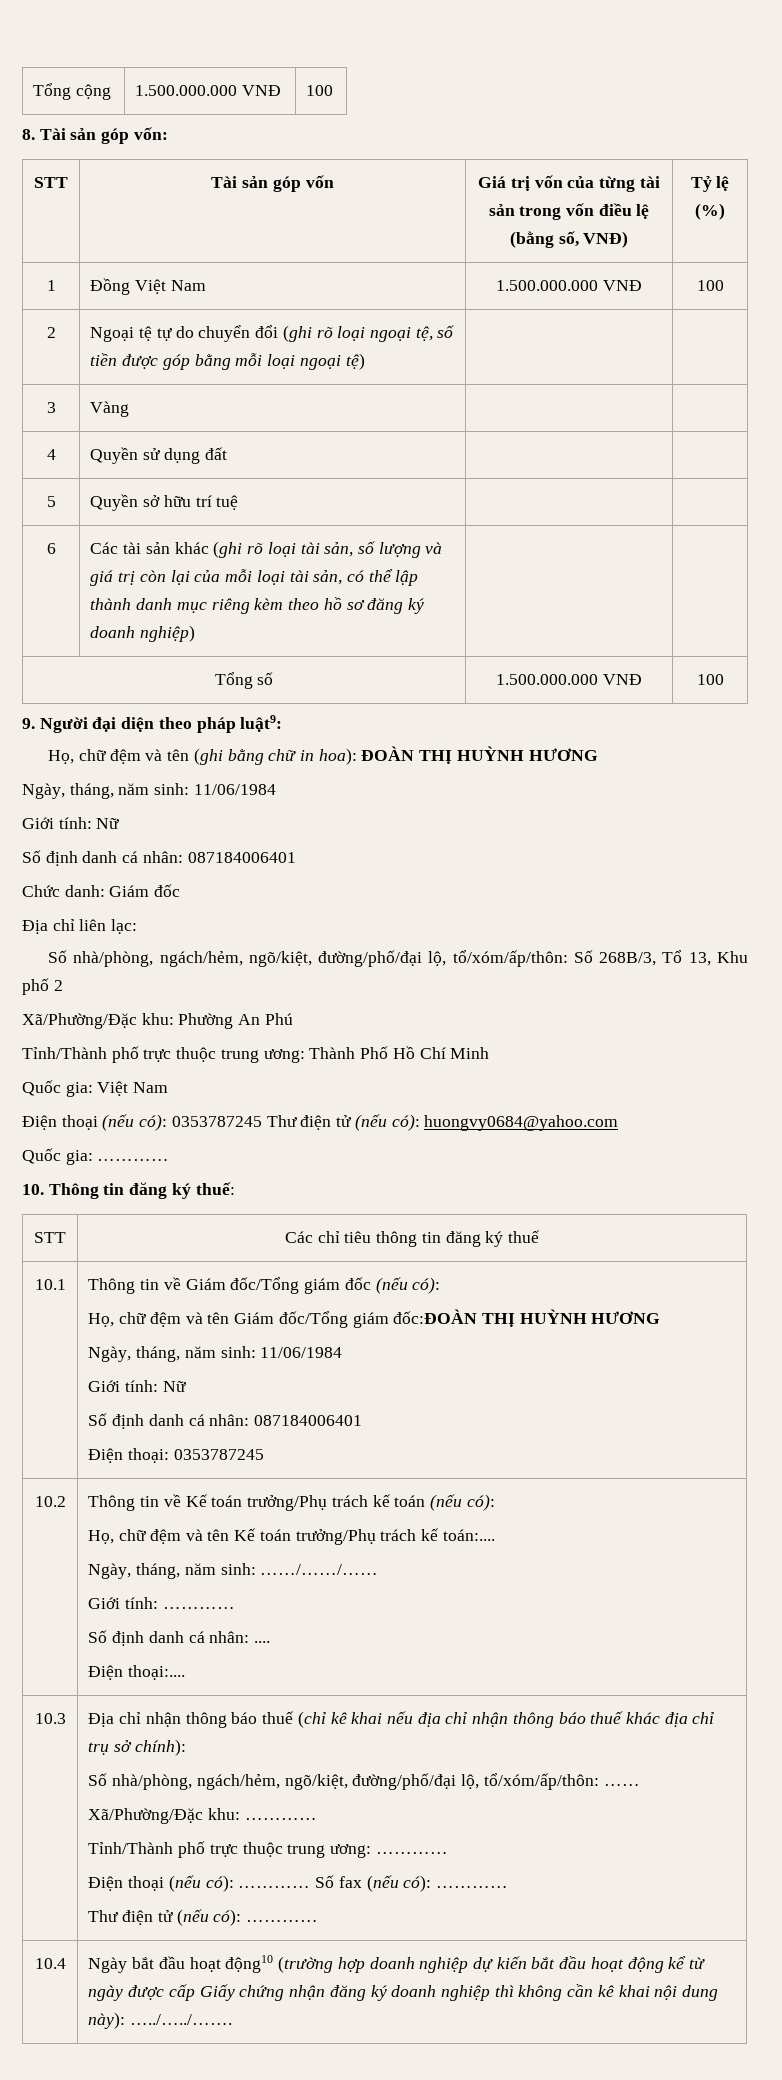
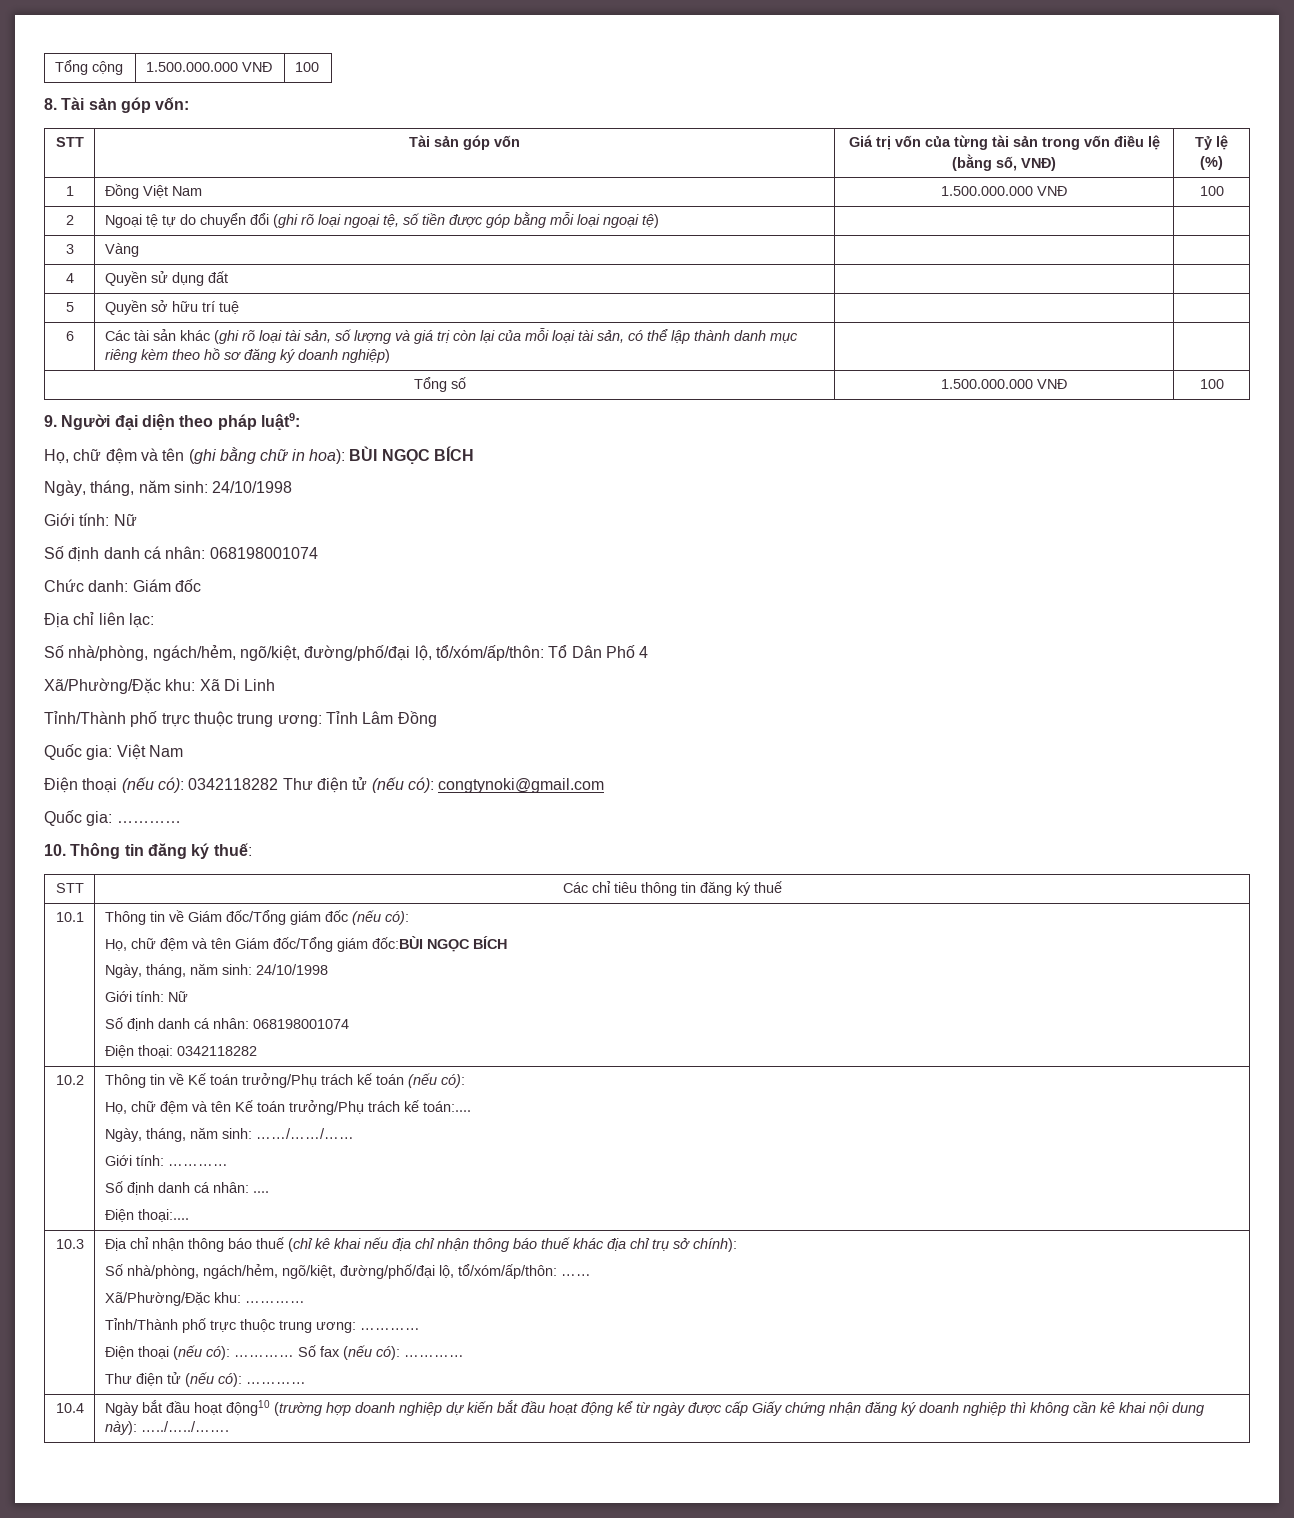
- Họ, chữ đệm và tên (ghi bằng chữ in hoa): ĐOÀN THỊ HUỲNH HƯƠNG
- Ngày, tháng, năm sinh: 11/06/1984
+ Họ, chữ đệm và tên (ghi bằng chữ in hoa): BÙI NGỌC BÍCH
+ Ngày, tháng, năm sinh: 24/10/1998
  Giới tính: Nữ
- Số định danh cá nhân: 087184006401
+ Số định danh cá nhân: 068198001074
- Số nhà/phòng, ngách/hẻm, ngõ/kiệt, đường/phố/đại lộ, tổ/xóm/ấp/thôn: Số 268B/3, Tổ 13, Khu phố 2
- Xã/Phường/Đặc khu: Phường An Phú
- Tỉnh/Thành phố trực thuộc trung ương: Thành Phố Hồ Chí Minh
+ Số nhà/phòng, ngách/hẻm, ngõ/kiệt, đường/phố/đại lộ, tổ/xóm/ấp/thôn: Tổ Dân Phố 4
+ Xã/Phường/Đặc khu: Xã Di Linh
+ Tỉnh/Thành phố trực thuộc trung ương: Tỉnh Lâm Đồng
- Điện thoại (nếu có): 0353787245 Thư điện tử (nếu có): huongvy0684@yahoo.com
+ Điện thoại (nếu có): 0342118282 Thư điện tử (nếu có): congtynoki@gmail.com
  10.1 | Thông tin về Giám đốc/Tổng giám đốc (nếu có):
- Họ, chữ đệm và tên Giám đốc/Tổng giám đốc:ĐOÀN THỊ HUỲNH HƯƠNG
- Ngày, tháng, năm sinh: 11/06/1984
+ Họ, chữ đệm và tên Giám đốc/Tổng giám đốc:BÙI NGỌC BÍCH
+ Ngày, tháng, năm sinh: 24/10/1998
  Giới tính: Nữ
- Số định danh cá nhân: 087184006401
- Điện thoại: 0353787245
+ Số định danh cá nhân: 068198001074
+ Điện thoại: 0342118282

